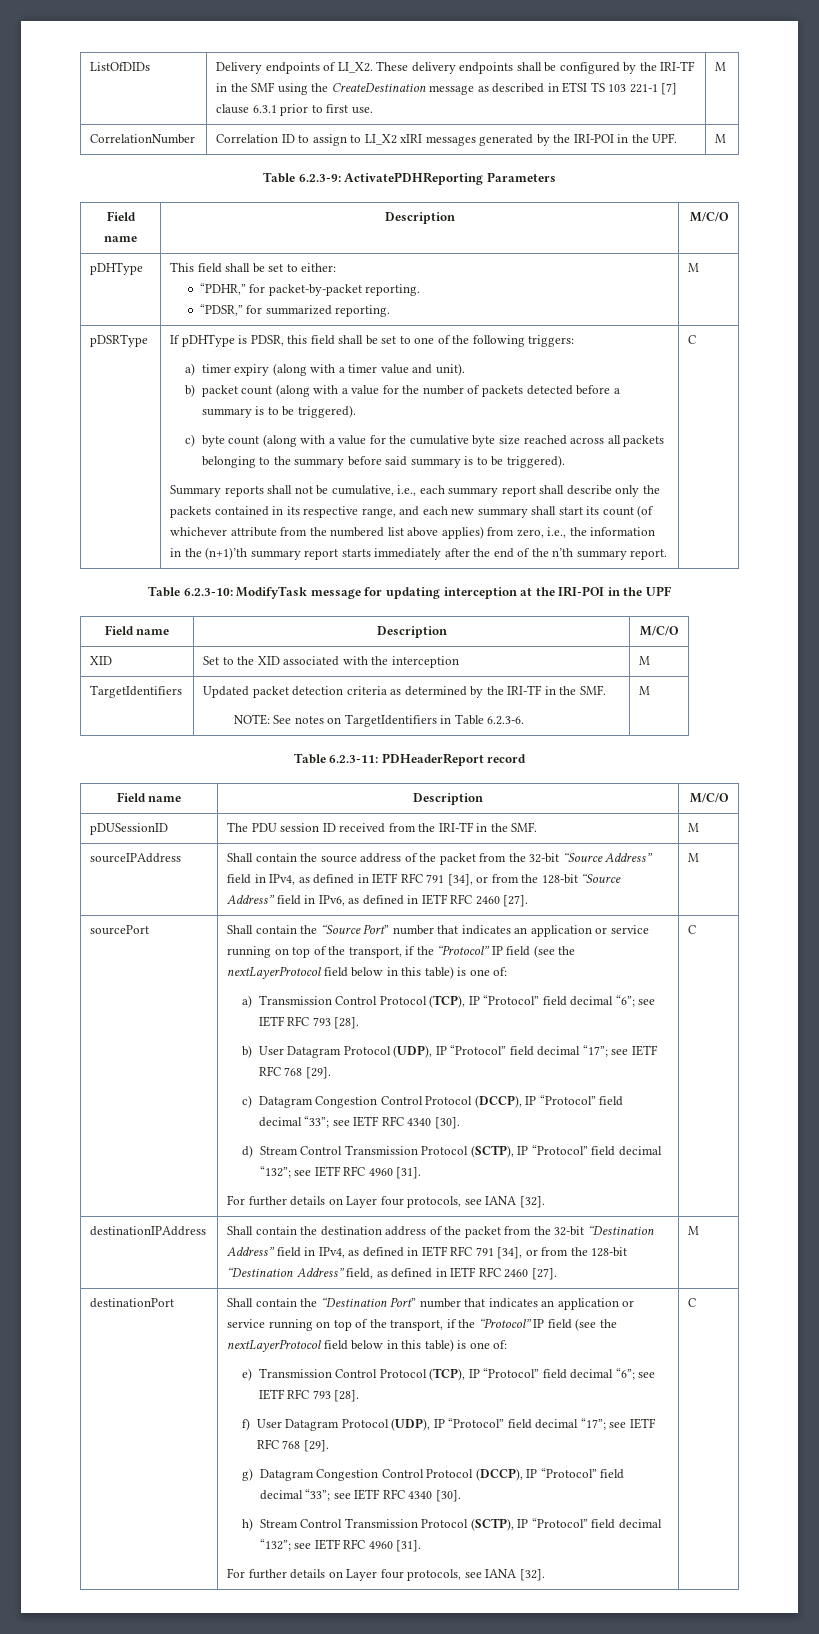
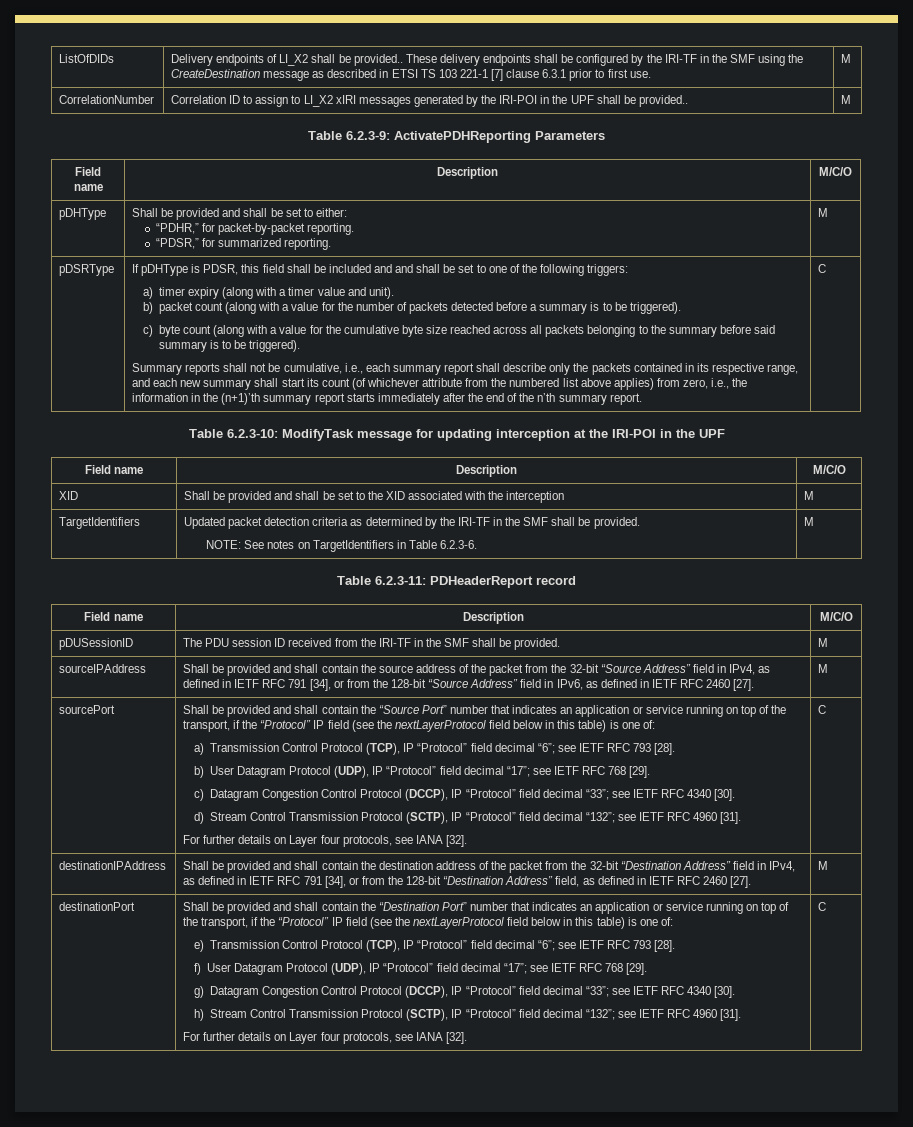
- ListOfDIDs | Delivery endpoints of LI_X2. These delivery endpoints shall be configured by the IRI-TF in the SMF using the CreateDestination message as described in ETSI TS 103 221-1 [7] clause 6.3.1 prior to first use. | M
+ ListOfDIDs | Delivery endpoints of LI_X2 shall be provided.. These delivery endpoints shall be configured by the IRI-TF in the SMF using the CreateDestination message as described in ETSI TS 103 221-1 [7] clause 6.3.1 prior to first use. | M
- CorrelationNumber | Correlation ID to assign to LI_X2 xIRI messages generated by the IRI-POI in the UPF. | M
+ CorrelationNumber | Correlation ID to assign to LI_X2 xIRI messages generated by the IRI-POI in the UPF shall be provided.. | M
- pDHType | This field shall be set to either:
+ pDHType | Shall be provided and shall be set to either:
- If pDHType is PDSR, this field shall be set to one of the following triggers:
+ If pDHType is PDSR, this field shall be included and and shall be set to one of the following triggers:
- XID | Set to the XID associated with the interception | M
+ XID | Shall be provided and shall be set to the XID associated with the interception | M
- TargetIdentifiers | Updated packet detection criteria as determined by the IRI-TF in the SMF.
+ TargetIdentifiers | Updated packet detection criteria as determined by the IRI-TF in the SMF shall be provided.
- pDUSessionID | The PDU session ID received from the IRI-TF in the SMF. | M
+ pDUSessionID | The PDU session ID received from the IRI-TF in the SMF shall be provided. | M
- Shall contain the source address of the packet from the 32-bit “Source Address” field in IPv4, as defined in IETF RFC 791 [34], or from the 128-bit “Source Address” field in IPv6, as defined in IETF RFC 2460 [27].
+ Shall be provided and shall contain the source address of the packet from the 32-bit “Source Address” field in IPv4, as defined in IETF RFC 791 [34], or from the 128-bit “Source Address” field in IPv6, as defined in IETF RFC 2460 [27].
- Shall contain the “Source Port” number that indicates an application or service running on top of the transport, if the “Protocol” IP field (see the nextLayerProtocol field below in this table) is one of:
+ Shall be provided and shall contain the “Source Port” number that indicates an application or service running on top of the transport, if the “Protocol” IP field (see the nextLayerProtocol field below in this table) is one of:
- Shall contain the destination address of the packet from the 32-bit “Destination Address” field in IPv4, as defined in IETF RFC 791 [34], or from the 128-bit “Destination Address” field, as defined in IETF RFC 2460 [27].
+ Shall be provided and shall contain the destination address of the packet from the 32-bit “Destination Address” field in IPv4, as defined in IETF RFC 791 [34], or from the 128-bit “Destination Address” field, as defined in IETF RFC 2460 [27].
- Shall contain the “Destination Port” number that indicates an application or service running on top of the transport, if the “Protocol” IP field (see the nextLayerProtocol field below in this table) is one of:
+ Shall be provided and shall contain the “Destination Port” number that indicates an application or service running on top of the transport, if the “Protocol” IP field (see the nextLayerProtocol field below in this table) is one of:

